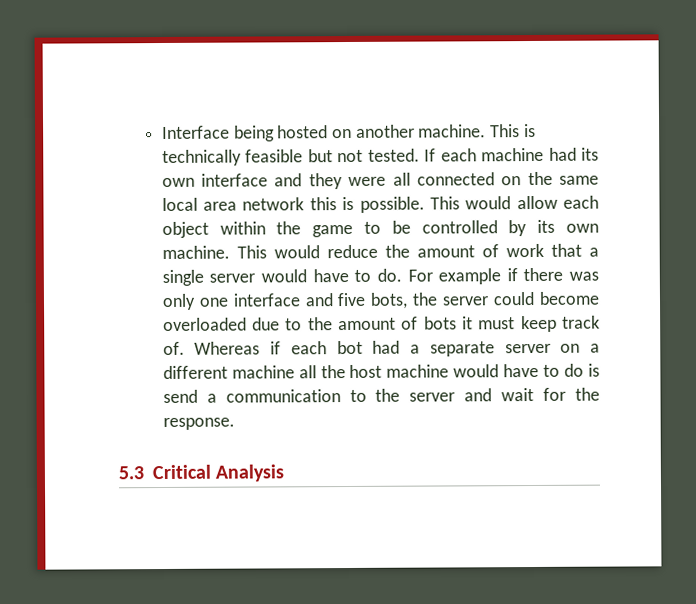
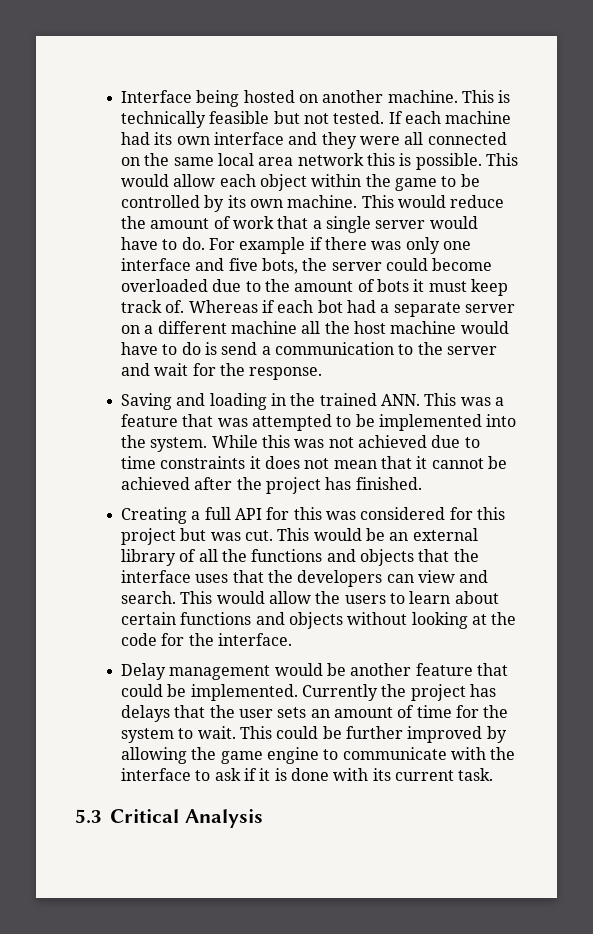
+ Saving and loading in the trained ANN. This was a feature that was attempted to be implemented into the system. While this was not achieved due to time constraints it does not mean that it cannot be achieved after the project has finished.
+ Creating a full API for this was considered for this project but was cut. This would be an external library of all the functions and objects that the interface uses that the developers can view and search. This would allow the users to learn about certain functions and objects without looking at the code for the interface.
+ Delay management would be another feature that could be implemented. Currently the project has delays that the user sets an amount of time for the system to wait. This could be further improved by allowing the game engine to communicate with the interface to ask if it is done with its current task.

